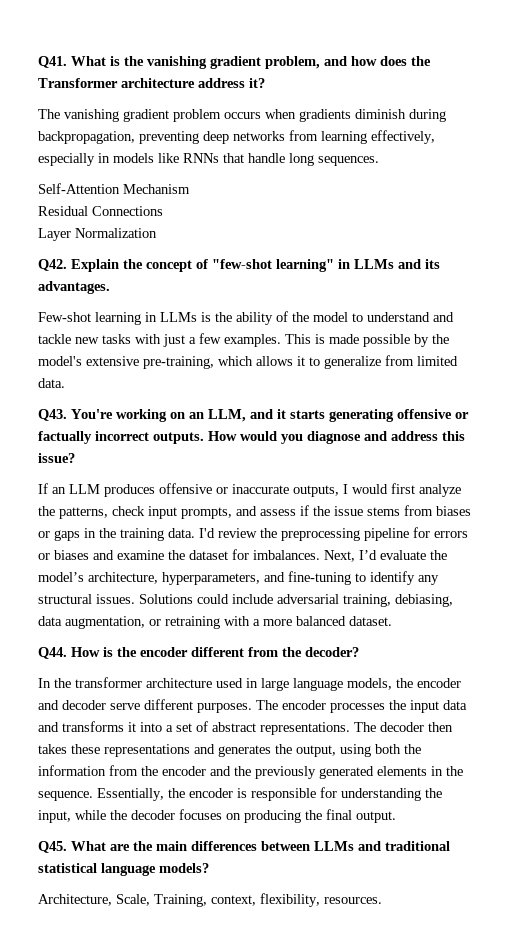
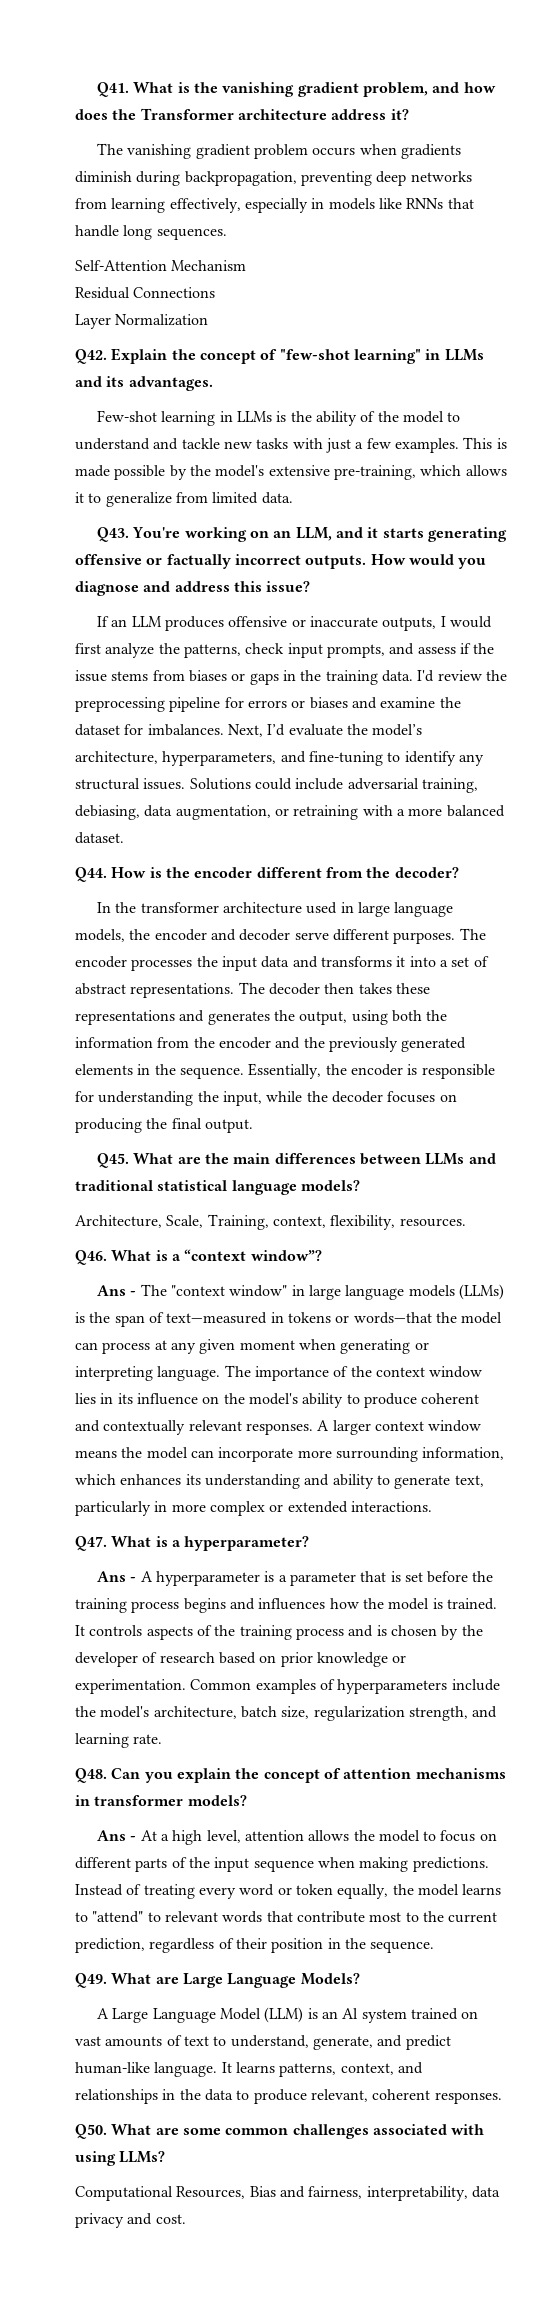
+ Q46. What is a “context window”?
+ Ans - The "context window" in large language models (LLMs) is the span of text—measured in tokens or words—that the model can process at any given moment when generating or interpreting language. The importance of the context window lies in its influence on the model's ability to produce coherent and contextually relevant responses. A larger context window means the model can incorporate more surrounding information, which enhances its understanding and ability to generate text, particularly in more complex or extended interactions.
+ Q47. What is a hyperparameter?
+ Ans - A hyperparameter is a parameter that is set before the training process begins and influences how the model is trained. It controls aspects of the training process and is chosen by the developer of research based on prior knowledge or experimentation. Common examples of hyperparameters include the model's architecture, batch size, regularization strength, and learning rate.
+ Q48. Can you explain the concept of attention mechanisms in transformer models?
+ Ans - At a high level, attention allows the model to focus on different parts of the input sequence when making predictions. Instead of treating every word or token equally, the model learns to "attend" to relevant words that contribute most to the current prediction, regardless of their position in the sequence.
+ Q49. What are Large Language Models?
+ A Large Language Model (LLM) is an Al system trained on vast amounts of text to understand, generate, and predict human-like language. It learns patterns, context, and relationships in the data to produce relevant, coherent responses.
+ Q50. What are some common challenges associated with using LLMs?
+ Computational Resources, Bias and fairness, interpretability, data privacy and cost.

